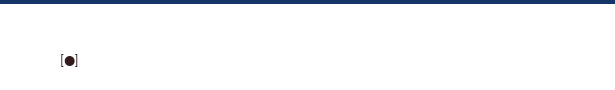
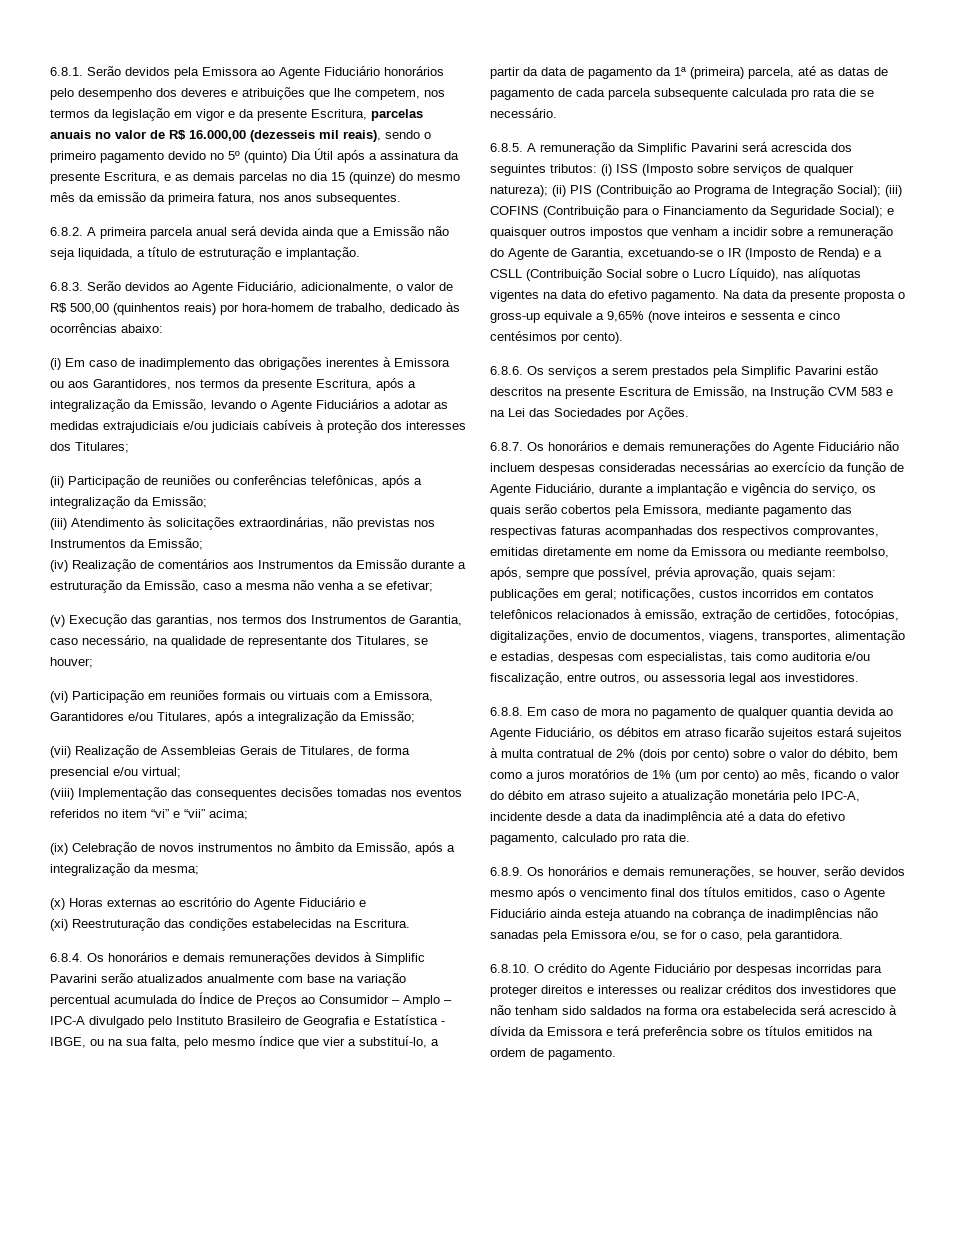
- [●]
+ 6.8.1. Serão devidos pela Emissora ao Agente Fiduciário honorários pelo desempenho dos deveres e atribuições que lhe competem, nos termos da legislação em vigor e da presente Escritura, parcelas anuais no valor de R$ 16.000,00 (dezesseis mil reais), sendo o primeiro pagamento devido no 5º (quinto) Dia Útil após a assinatura da presente Escritura, e as demais parcelas no dia 15 (quinze) do mesmo mês da emissão da primeira fatura, nos anos subsequentes.
+ 6.8.2. A primeira parcela anual será devida ainda que a Emissão não seja liquidada, a título de estruturação e implantação.
+ 6.8.3. Serão devidos ao Agente Fiduciário, adicionalmente, o valor de R$ 500,00 (quinhentos reais) por hora-homem de trabalho, dedicado às ocorrências abaixo:
+ (i) Em caso de inadimplemento das obrigações inerentes à Emissora ou aos Garantidores, nos termos da presente Escritura, após a integralização da Emissão, levando o Agente Fiduciários a adotar as medidas extrajudiciais e/ou judiciais cabíveis à proteção dos interesses dos Titulares;
+ (ii) Participação de reuniões ou conferências telefônicas, após a integralização da Emissão;
+ (iii) Atendimento às solicitações extraordinárias, não previstas nos Instrumentos da Emissão;
+ (iv) Realização de comentários aos Instrumentos da Emissão durante a estruturação da Emissão, caso a mesma não venha a se efetivar;
+ (v) Execução das garantias, nos termos dos Instrumentos de Garantia, caso necessário, na qualidade de representante dos Titulares, se houver;
+ (vi) Participação em reuniões formais ou virtuais com a Emissora, Garantidores e/ou Titulares, após a integralização da Emissão;
+ (vii) Realização de Assembleias Gerais de Titulares, de forma presencial e/ou virtual;
+ (viii) Implementação das consequentes decisões tomadas nos eventos referidos no item “vi” e “vii” acima;
+ (ix) Celebração de novos instrumentos no âmbito da Emissão, após a integralização da mesma;
+ (x) Horas externas ao escritório do Agente Fiduciário e
+ (xi) Reestruturação das condições estabelecidas na Escritura.
+ 6.8.4. Os honorários e demais remunerações devidos à Simplific Pavarini serão atualizados anualmente com base na variação percentual acumulada do Índice de Preços ao Consumidor – Amplo – IPC-A divulgado pelo Instituto Brasileiro de Geografia e Estatística - IBGE, ou na sua falta, pelo mesmo índice que vier a substituí-lo, a partir da data de pagamento da 1ª (primeira) parcela, até as datas de pagamento de cada parcela subsequente calculada pro rata die se necessário.
+ 6.8.5. A remuneração da Simplific Pavarini será acrescida dos seguintes tributos: (i) ISS (Imposto sobre serviços de qualquer natureza); (ii) PIS (Contribuição ao Programa de Integração Social); (iii) COFINS (Contribuição para o Financiamento da Seguridade Social); e quaisquer outros impostos que venham a incidir sobre a remuneração do Agente de Garantia, excetuando-se o IR (Imposto de Renda) e a CSLL (Contribuição Social sobre o Lucro Líquido), nas alíquotas vigentes na data do efetivo pagamento. Na data da presente proposta o gross-up equivale a 9,65% (nove inteiros e sessenta e cinco centésimos por cento).
+ 6.8.6. Os serviços a serem prestados pela Simplific Pavarini estão descritos na presente Escritura de Emissão, na Instrução CVM 583 e na Lei das Sociedades por Ações.
+ 6.8.7. Os honorários e demais remunerações do Agente Fiduciário não incluem despesas consideradas necessárias ao exercício da função de Agente Fiduciário, durante a implantação e vigência do serviço, os quais serão cobertos pela Emissora, mediante pagamento das respectivas faturas acompanhadas dos respectivos comprovantes, emitidas diretamente em nome da Emissora ou mediante reembolso, após, sempre que possível, prévia aprovação, quais sejam: publicações em geral; notificações, custos incorridos em contatos telefônicos relacionados à emissão, extração de certidões, fotocópias, digitalizações, envio de documentos, viagens, transportes, alimentação e estadias, despesas com especialistas, tais como auditoria e/ou fiscalização, entre outros, ou assessoria legal aos investidores.
+ 6.8.8. Em caso de mora no pagamento de qualquer quantia devida ao Agente Fiduciário, os débitos em atraso ficarão sujeitos estará sujeitos à multa contratual de 2% (dois por cento) sobre o valor do débito, bem como a juros moratórios de 1% (um por cento) ao mês, ficando o valor do débito em atraso sujeito a atualização monetária pelo IPC-A, incidente desde a data da inadimplência até a data do efetivo pagamento, calculado pro rata die.
+ 6.8.9. Os honorários e demais remunerações, se houver, serão devidos mesmo após o vencimento final dos títulos emitidos, caso o Agente Fiduciário ainda esteja atuando na cobrança de inadimplências não sanadas pela Emissora e/ou, se for o caso, pela garantidora.
+ 6.8.10. O crédito do Agente Fiduciário por despesas incorridas para proteger direitos e interesses ou realizar créditos dos investidores que não tenham sido saldados na forma ora estabelecida será acrescido à dívida da Emissora e terá preferência sobre os títulos emitidos na ordem de pagamento.

